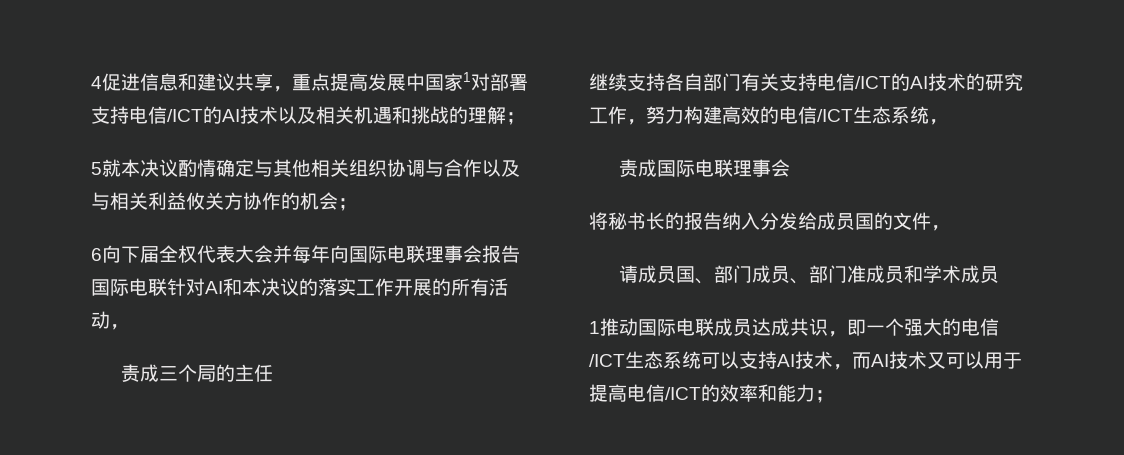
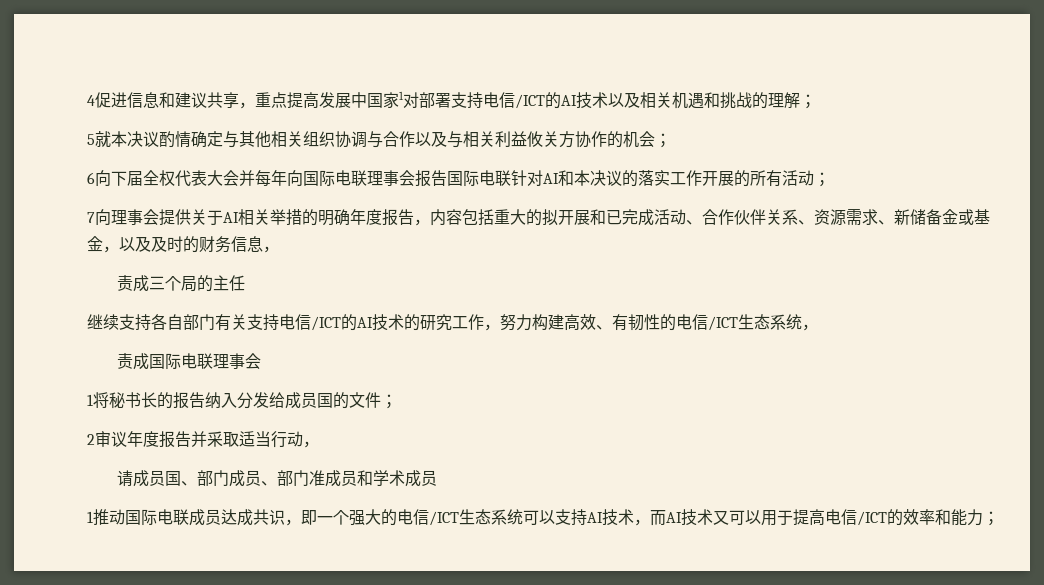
- 6向下届全权代表大会并每年向国际电联理事会报告国际电联针对AI和本决议的落实工作开展的所有活动，
+ 6向下届全权代表大会并每年向国际电联理事会报告国际电联针对AI和本决议的落实工作开展的所有活动；
+ 7向理事会提供关于AI相关举措的明确年度报告，内容包括重大的拟开展和已完成活动、合作伙伴关系、资源需求、新储备金或基金，以及及时的财务信息，
- 继续支持各自部门有关支持电信/ICT的AI技术的研究工作，努力构建高效的电信/ICT生态系统，
+ 继续支持各自部门有关支持电信/ICT的AI技术的研究工作，努力构建高效、有韧性的电信/ICT生态系统，
- 将秘书长的报告纳入分发给成员国的文件，
+ 1将秘书长的报告纳入分发给成员国的文件；
+ 2审议年度报告并采取适当行动，

